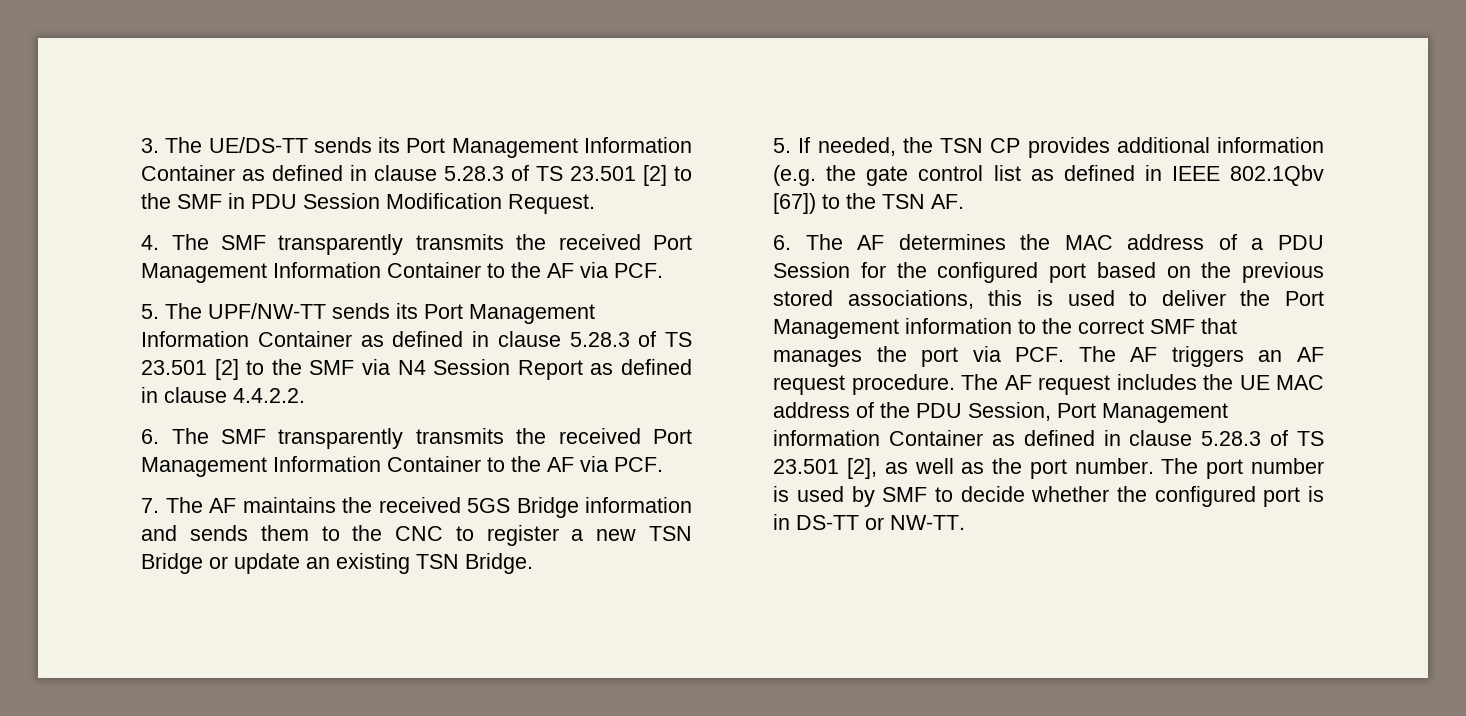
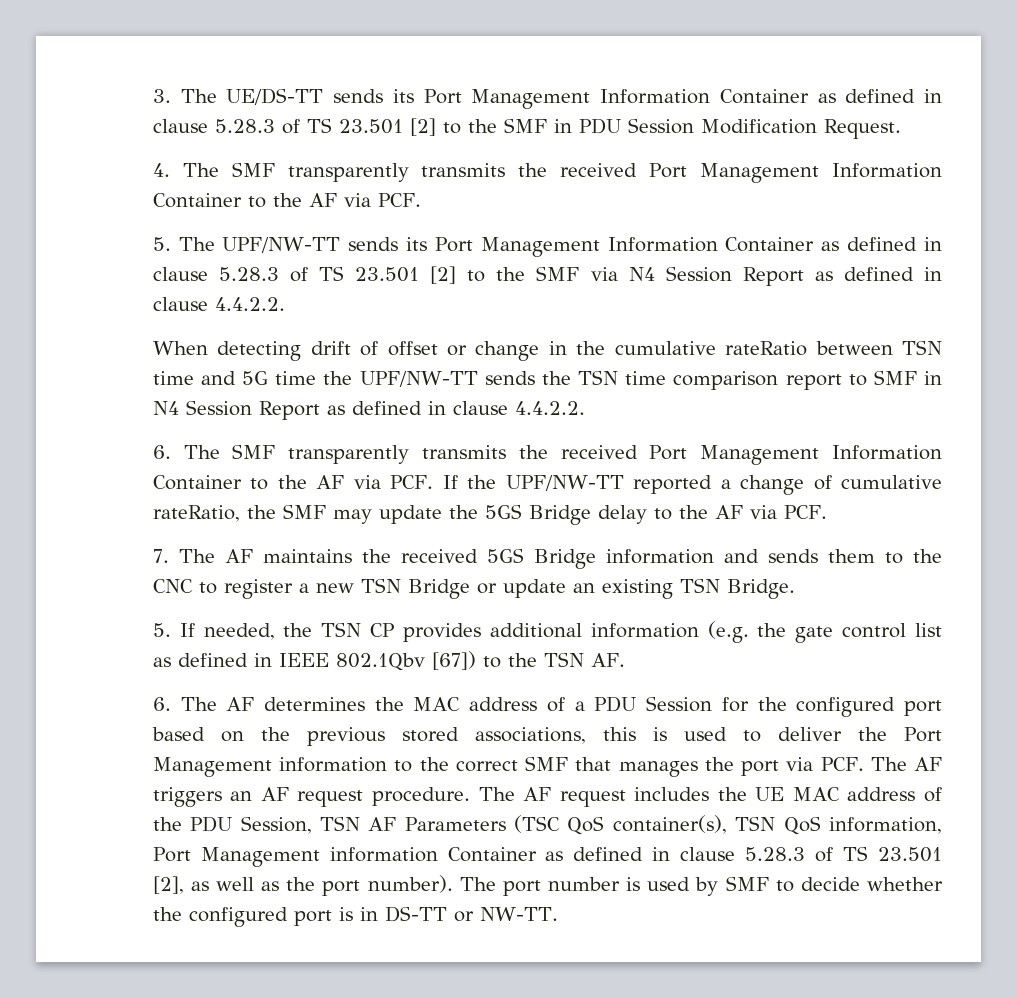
+ When detecting drift of offset or change in the cumulative rateRatio between TSN time and 5G time the UPF/NW-TT sends the TSN time comparison report to SMF in N4 Session Report as defined in clause 4.4.2.2.
- 6. The SMF transparently transmits the received Port Management Information Container to the AF via PCF.
+ 6. The SMF transparently transmits the received Port Management Information Container to the AF via PCF. If the UPF/NW-TT reported a change of cumulative rateRatio, the SMF may update the 5GS Bridge delay to the AF via PCF.
- The AF request includes the UE MAC address of the PDU Session, Port Management information Container as defined in clause 5.28.3 of TS 23.501 [2], as well as the port number.
+ The AF request includes the UE MAC address of the PDU Session, TSN AF Parameters (TSC QoS container(s), TSN QoS information, Port Management information Container as defined in clause 5.28.3 of TS 23.501 [2], as well as the port number).

